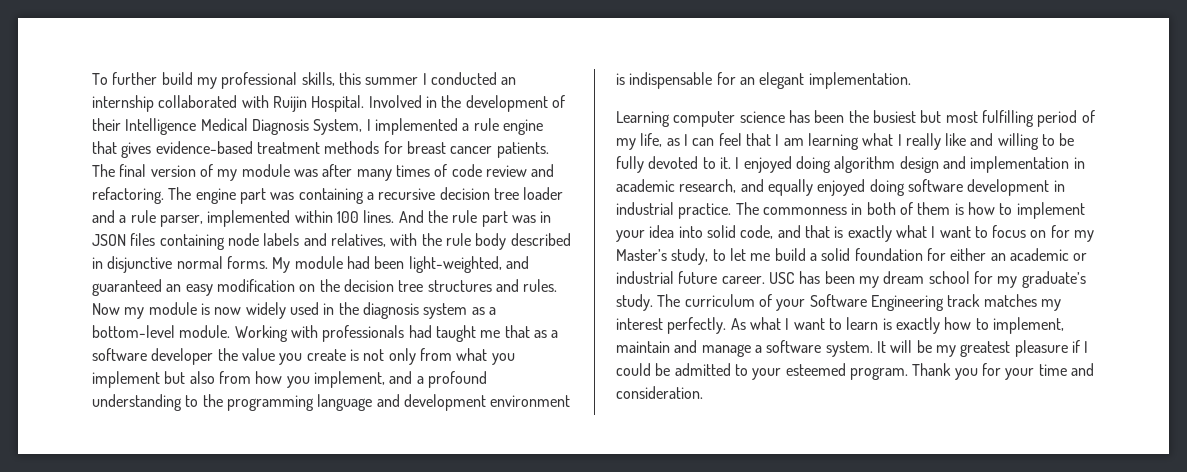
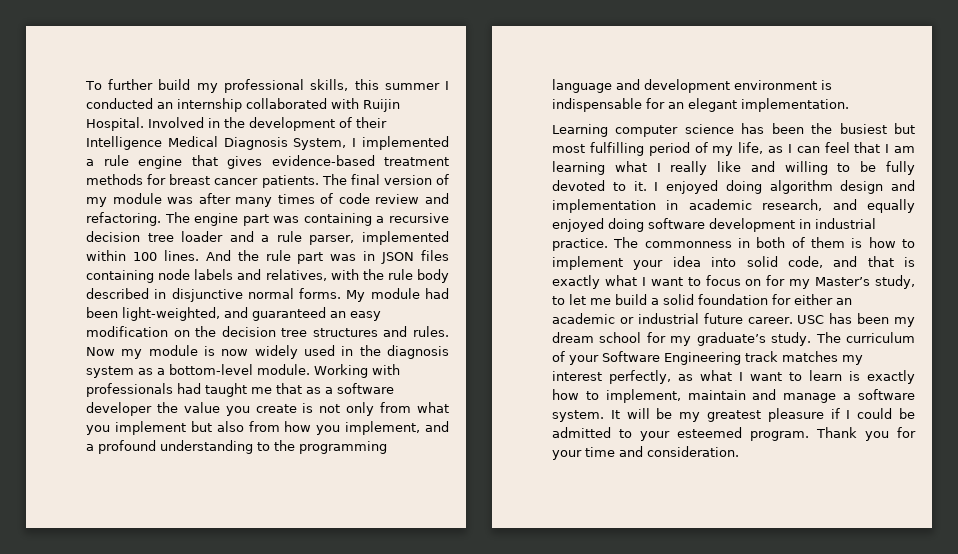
- The curriculum of your Software Engineering track matches my interest perfectly. As what I want to learn is exactly how to implement, maintain and manage a software system.
+ The curriculum of your Software Engineering track matches my interest perfectly, as what I want to learn is exactly how to implement, maintain and manage a software system.

